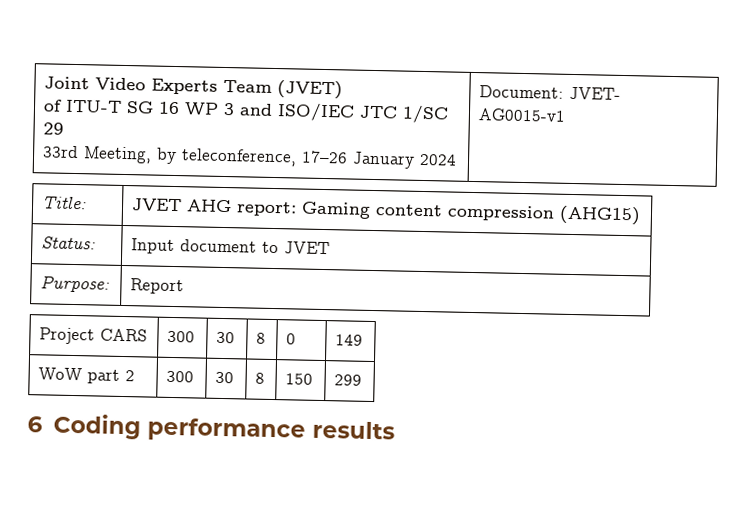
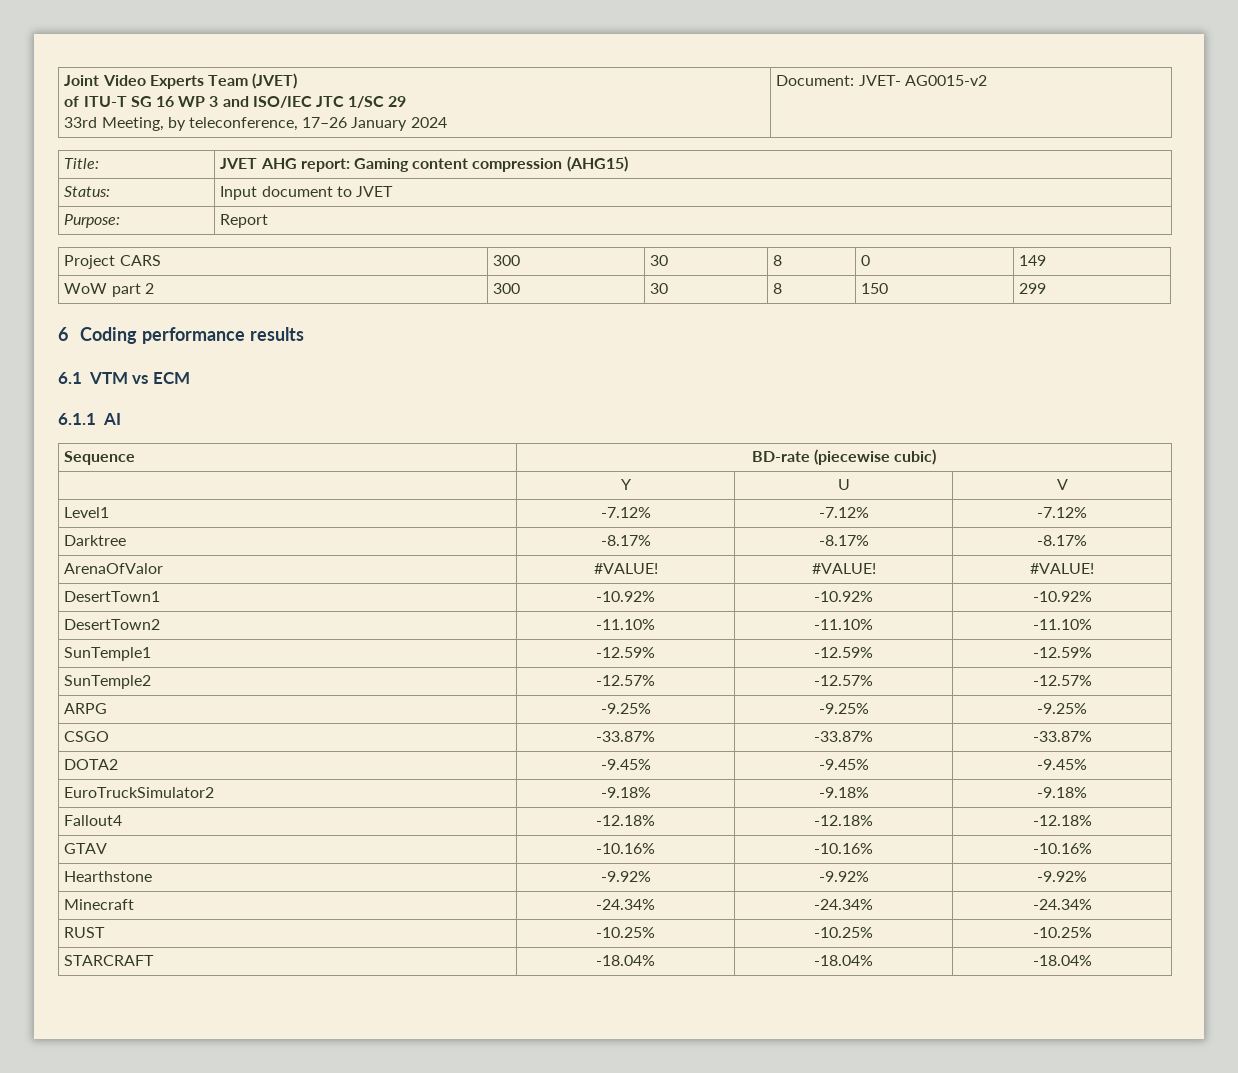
  Joint Video Experts Team (JVET)
  of ITU-T SG 16 WP 3 and ISO/IEC JTC 1/SC 29
- 33rd Meeting, by teleconference, 17–26 January 2024 | Document: JVET- AG0015-v1
+ 33rd Meeting, by teleconference, 17–26 January 2024 | Document: JVET- AG0015-v2
+ 6.1 VTM vs ECM
+ 6.1.1 AI
+ Sequence | BD-rate (piecewise cubic)
+ | Y | U | V
+ Level1 | -7.12% | -7.12% | -7.12%
+ Darktree | -8.17% | -8.17% | -8.17%
+ ArenaOfValor | #VALUE! | #VALUE! | #VALUE!
+ DesertTown1 | -10.92% | -10.92% | -10.92%
+ DesertTown2 | -11.10% | -11.10% | -11.10%
+ SunTemple1 | -12.59% | -12.59% | -12.59%
+ SunTemple2 | -12.57% | -12.57% | -12.57%
+ ARPG | -9.25% | -9.25% | -9.25%
+ CSGO | -33.87% | -33.87% | -33.87%
+ DOTA2 | -9.45% | -9.45% | -9.45%
+ EuroTruckSimulator2 | -9.18% | -9.18% | -9.18%
+ Fallout4 | -12.18% | -12.18% | -12.18%
+ GTAV | -10.16% | -10.16% | -10.16%
+ Hearthstone | -9.92% | -9.92% | -9.92%
+ Minecraft | -24.34% | -24.34% | -24.34%
+ RUST | -10.25% | -10.25% | -10.25%
+ STARCRAFT | -18.04% | -18.04% | -18.04%

